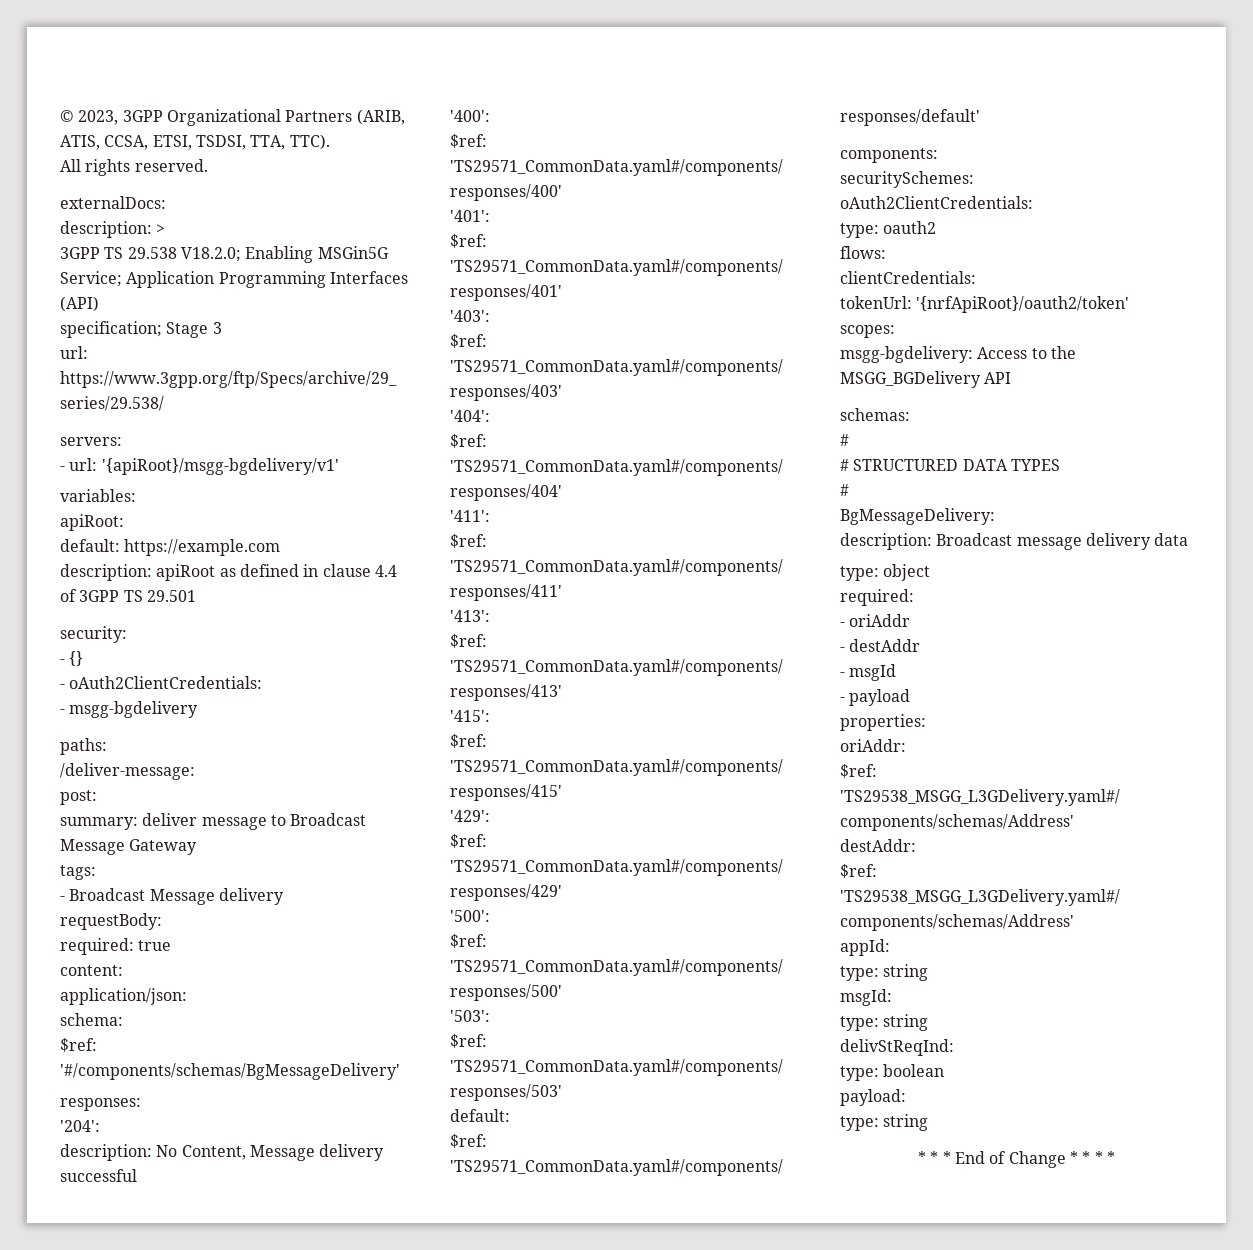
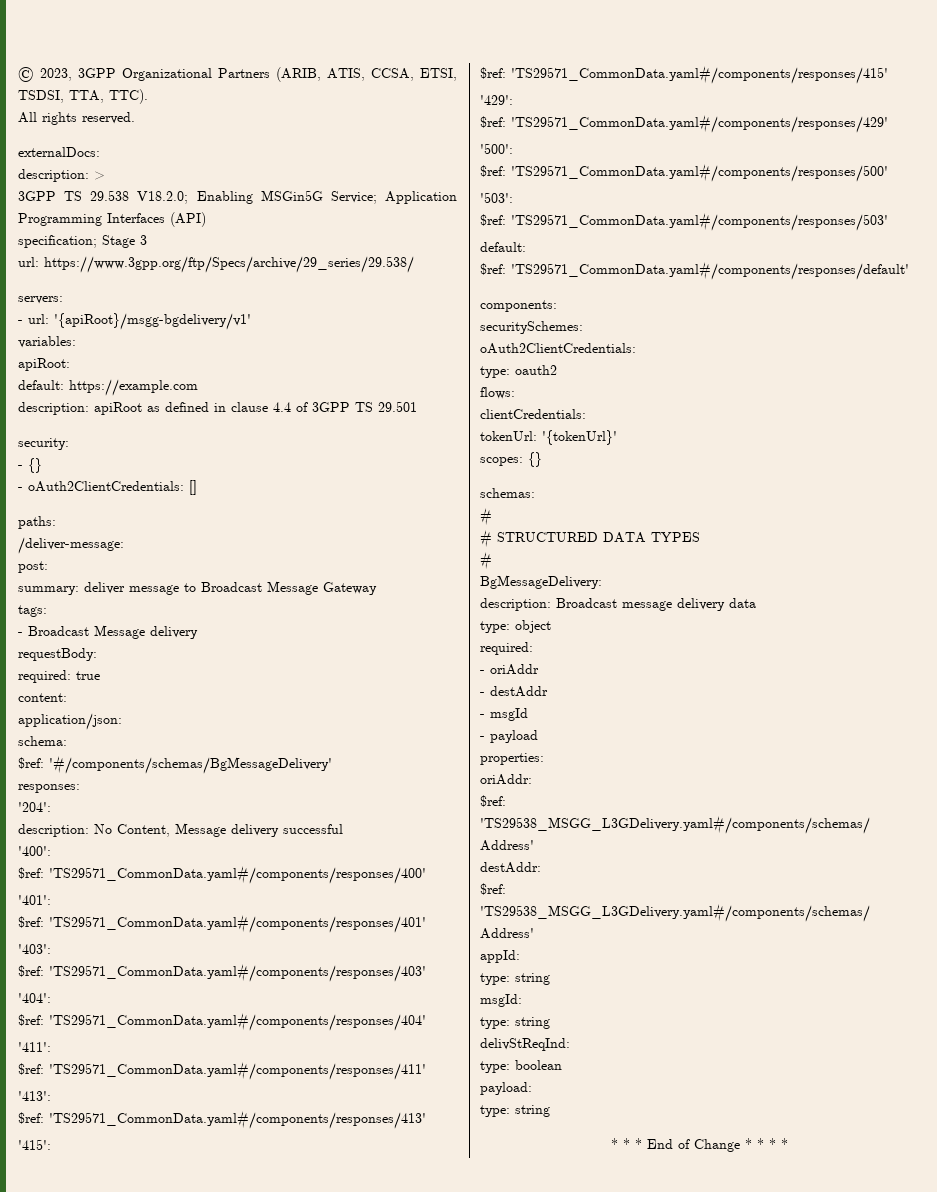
- - oAuth2ClientCredentials:
- - msgg-bgdelivery
+ - oAuth2ClientCredentials: []
- tokenUrl: '{nrfApiRoot}/oauth2/token'
+ tokenUrl: '{tokenUrl}'
- scopes:
- msgg-bgdelivery: Access to the MSGG_BGDelivery API
+ scopes: {}

